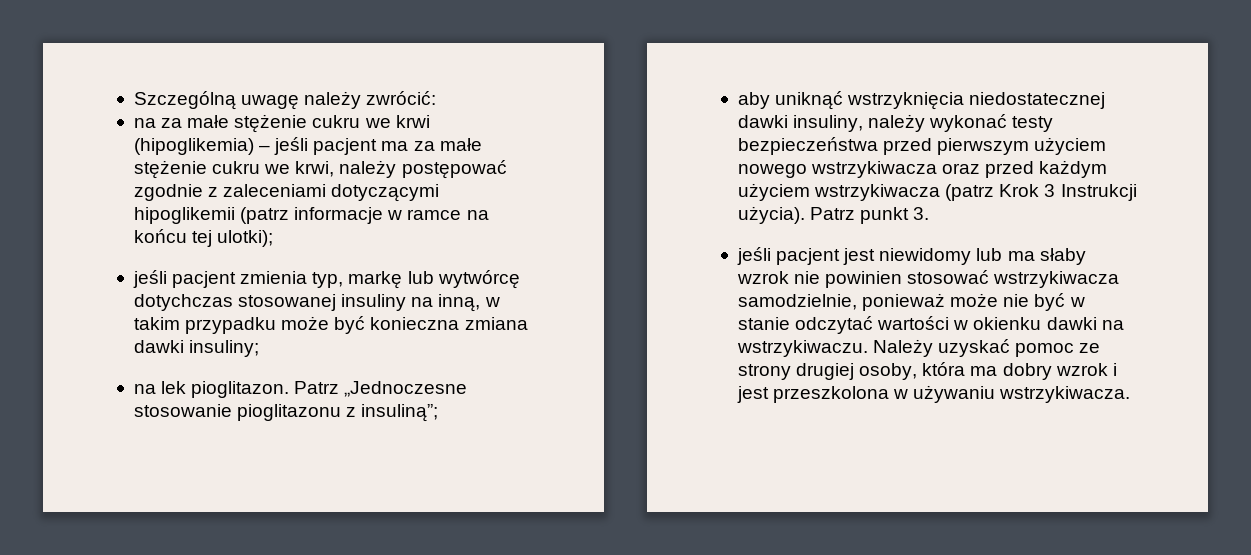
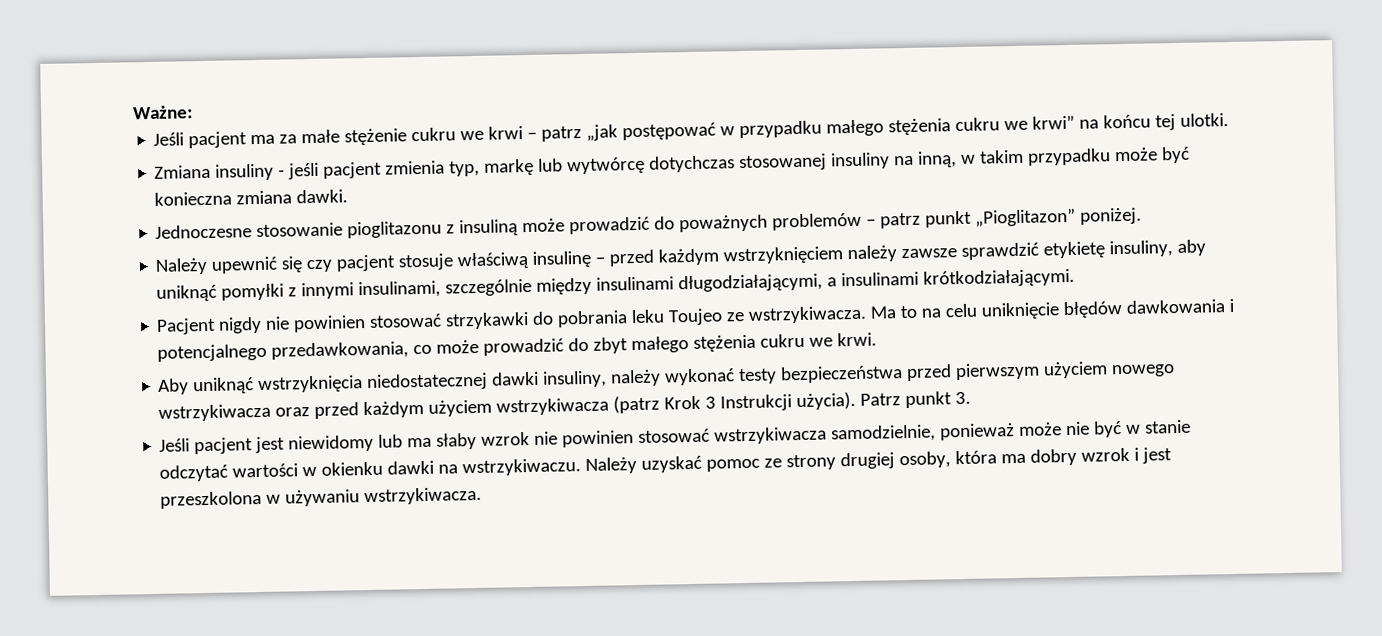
- Szczególną uwagę należy zwrócić:
- na za małe stężenie cukru we krwi (hipoglikemia) – jeśli pacjent ma za małe stężenie cukru we krwi, należy postępować zgodnie z zaleceniami dotyczącymi hipoglikemii (patrz informacje w ramce na końcu tej ulotki);
- jeśli pacjent zmienia typ, markę lub wytwórcę dotychczas stosowanej insuliny na inną, w takim przypadku może być konieczna zmiana dawki insuliny;
- na lek pioglitazon. Patrz „Jednoczesne stosowanie pioglitazonu z insuliną”;
- aby uniknąć wstrzyknięcia niedostatecznej dawki insuliny, należy wykonać testy bezpieczeństwa przed pierwszym użyciem nowego wstrzykiwacza oraz przed każdym użyciem wstrzykiwacza (patrz Krok 3 Instrukcji użycia).
+ Ważne:
+ Jeśli pacjent ma za małe stężenie cukru we krwi – patrz „jak postępować w przypadku małego stężenia cukru we krwi” na końcu tej ulotki.
+ Zmiana insuliny - jeśli pacjent zmienia typ, markę lub wytwórcę dotychczas stosowanej insuliny na inną, w takim przypadku może być konieczna zmiana dawki.
+ Jednoczesne stosowanie pioglitazonu z insuliną może prowadzić do poważnych problemów – patrz punkt „Pioglitazon” poniżej.
+ Należy upewnić się czy pacjent stosuje właściwą insulinę – przed każdym wstrzyknięciem należy zawsze sprawdzić etykietę insuliny, aby uniknąć pomyłki z innymi insulinami, szczególnie między insulinami długodziałającymi, a insulinami krótkodziałającymi.
+ Pacjent nigdy nie powinien stosować strzykawki do pobrania leku Toujeo ze wstrzykiwacza. Ma to na celu uniknięcie błędów dawkowania i potencjalnego przedawkowania, co może prowadzić do zbyt małego stężenia cukru we krwi.
+ Aby uniknąć wstrzyknięcia niedostatecznej dawki insuliny, należy wykonać testy bezpieczeństwa przed pierwszym użyciem nowego wstrzykiwacza oraz przed każdym użyciem wstrzykiwacza (patrz Krok 3 Instrukcji użycia).
- jeśli pacjent jest niewidomy lub ma słaby wzrok nie powinien stosować wstrzykiwacza samodzielnie, ponieważ może nie być w stanie odczytać wartości w okienku dawki na wstrzykiwaczu.
+ Jeśli pacjent jest niewidomy lub ma słaby wzrok nie powinien stosować wstrzykiwacza samodzielnie, ponieważ może nie być w stanie odczytać wartości w okienku dawki na wstrzykiwaczu.

